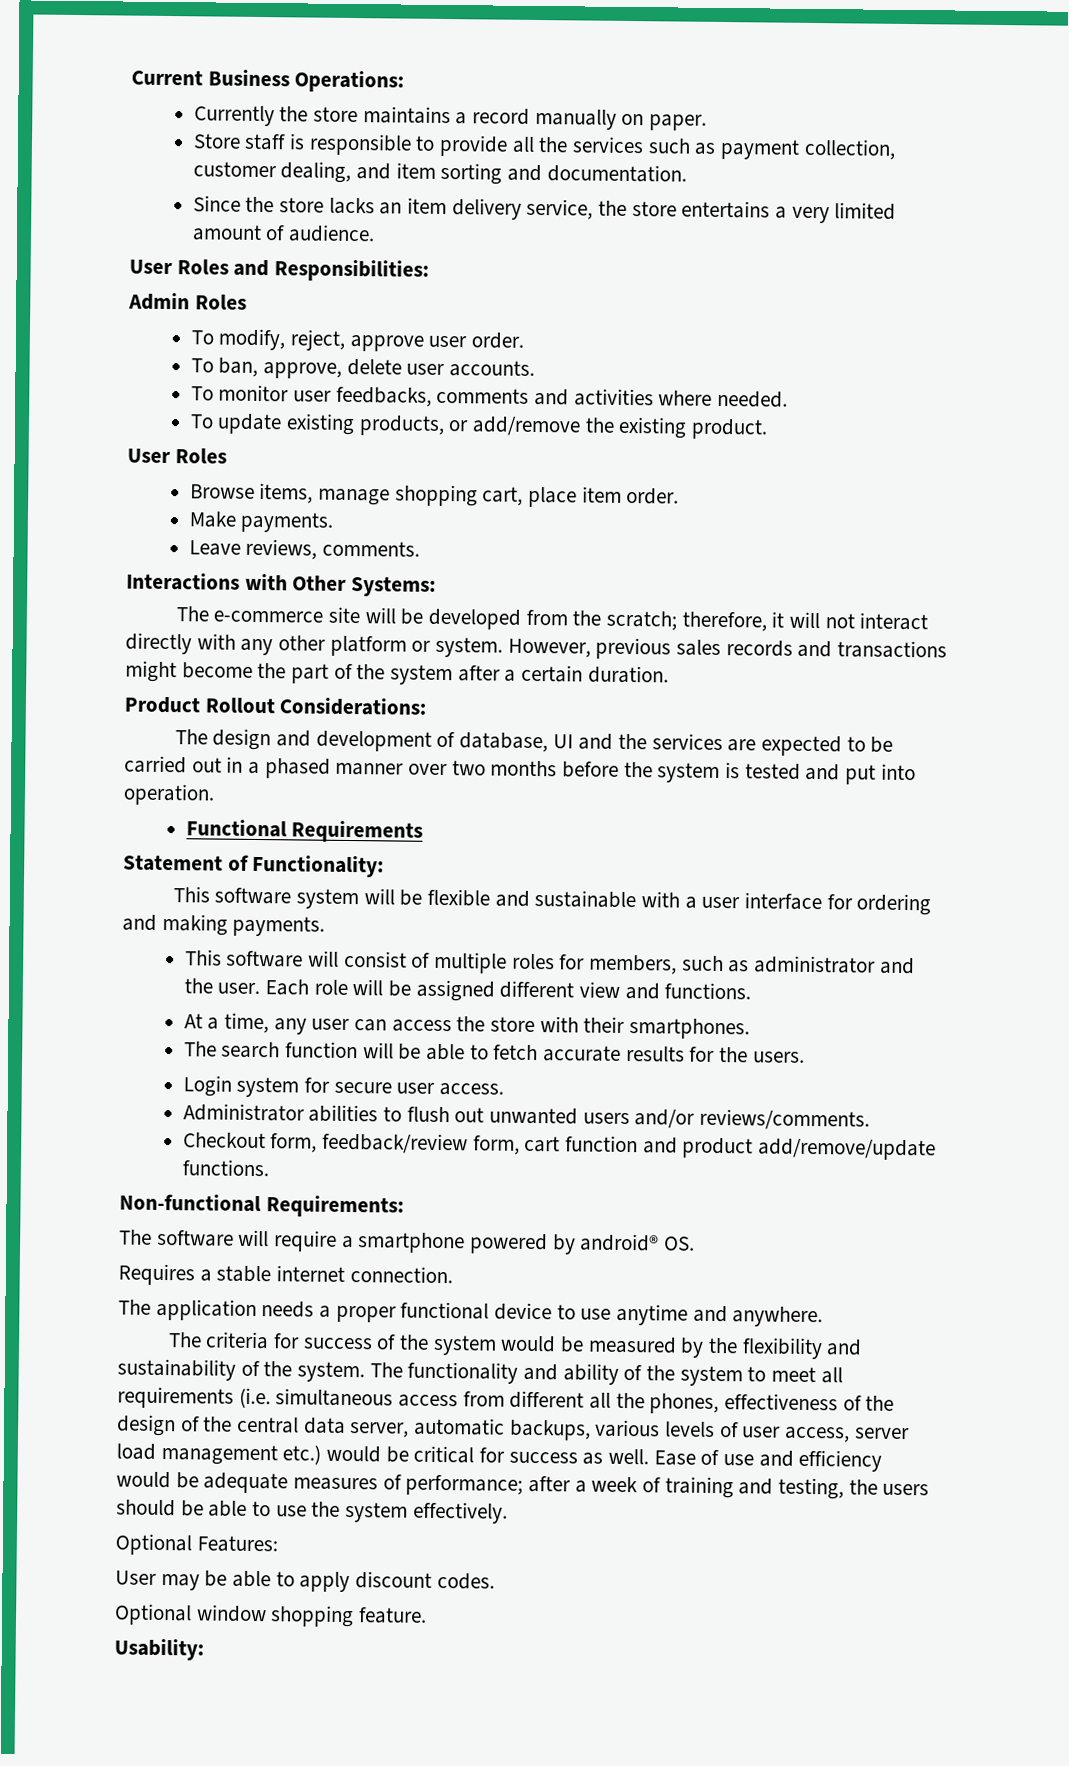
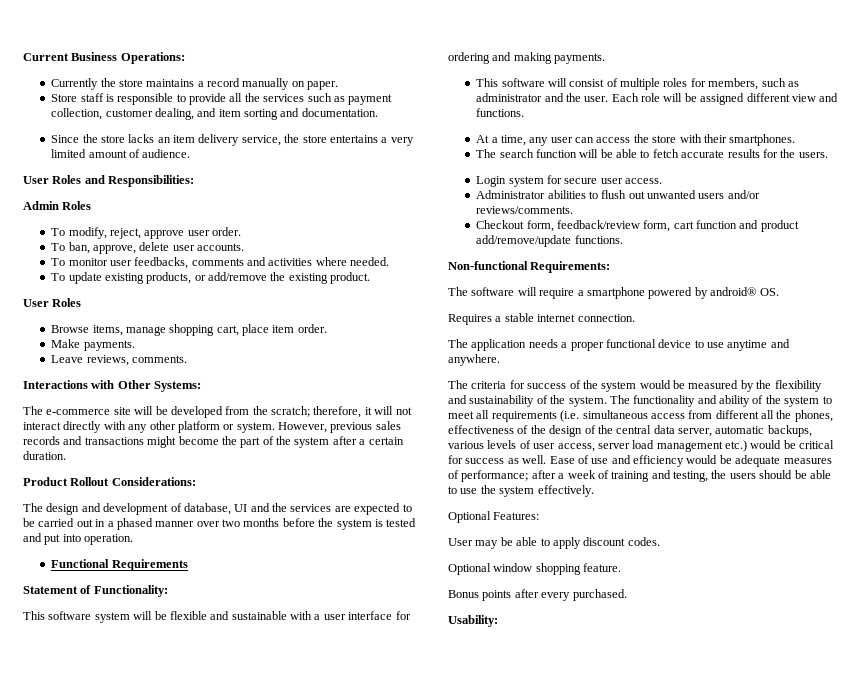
+ Bonus points after every purchased.

